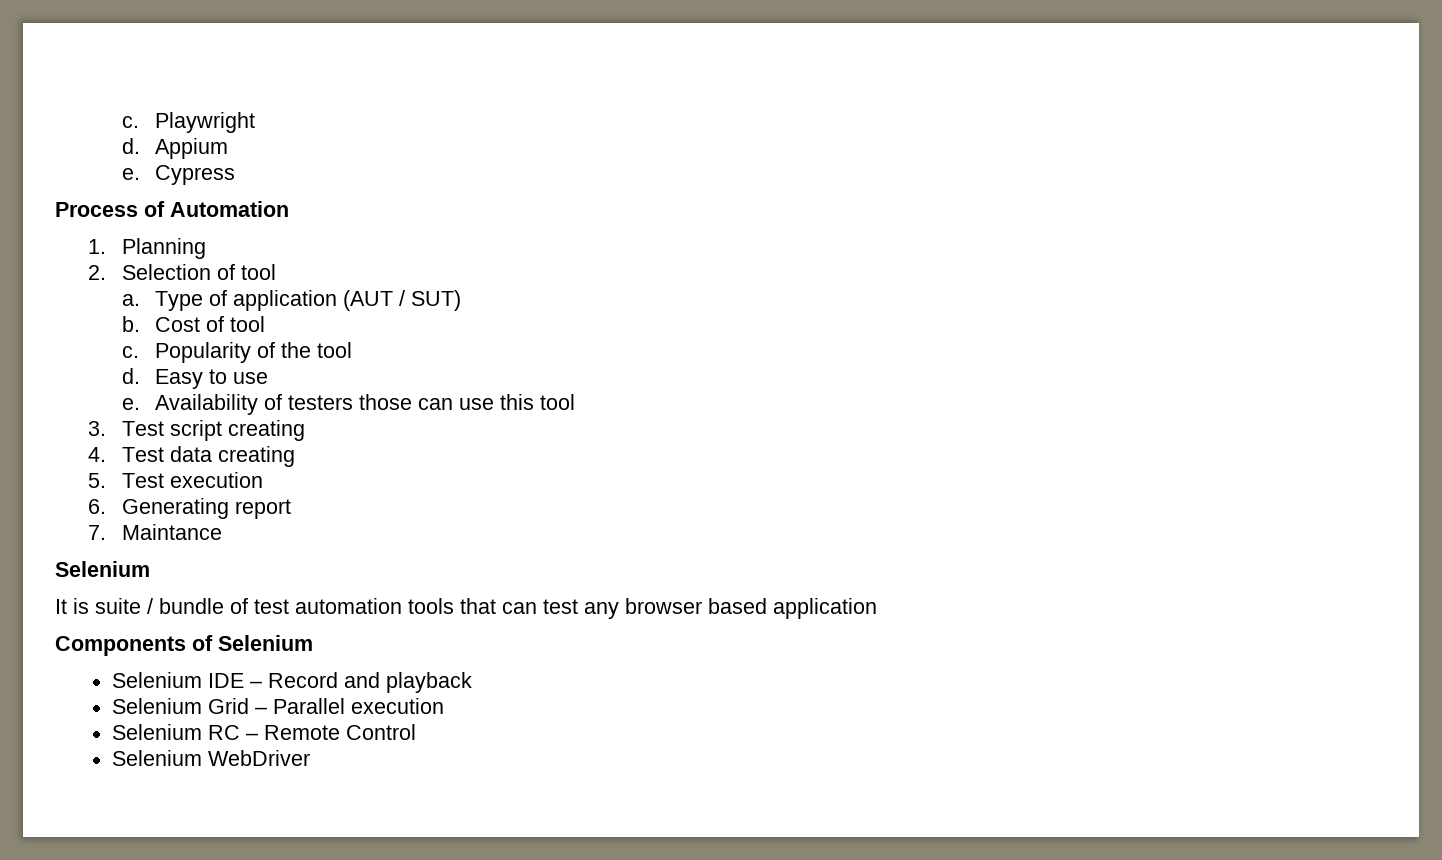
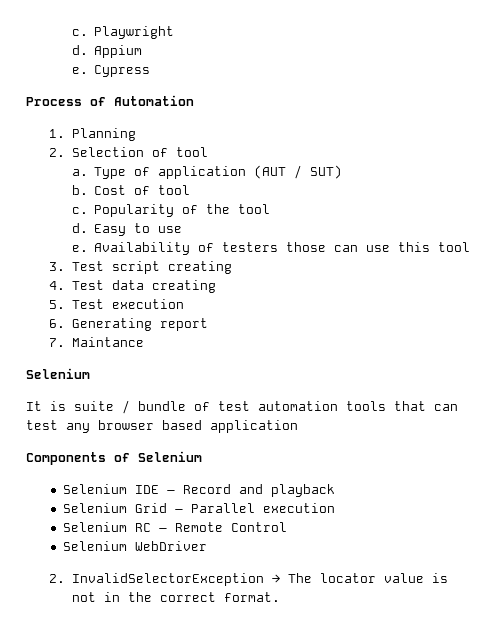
+ 2. InvalidSelectorException → The locator value is not in the correct format.

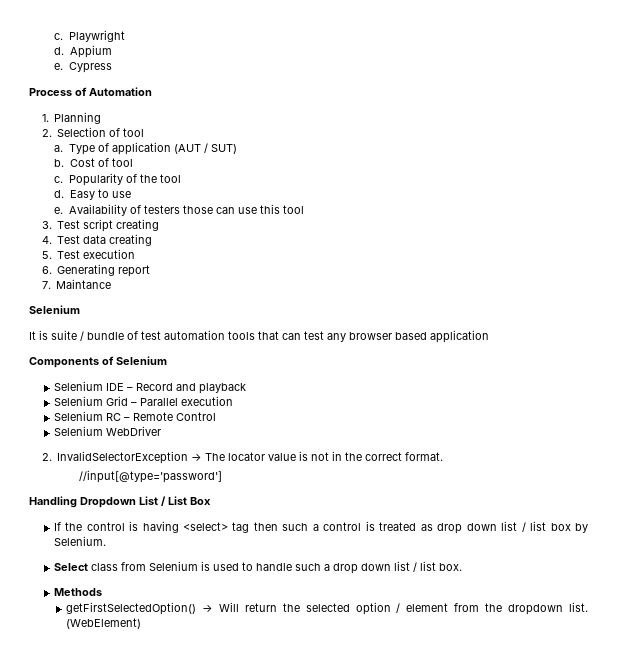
+ //input[@type='password']
+ Handling Dropdown List / List Box
+ If the control is having <select> tag then such a control is treated as drop down list / list box by Selenium.
+ Select class from Selenium is used to handle such a drop down list / list box.
+ Methods
+ getFirstSelectedOption() → Will return the selected option / element from the dropdown list. (WebElement)

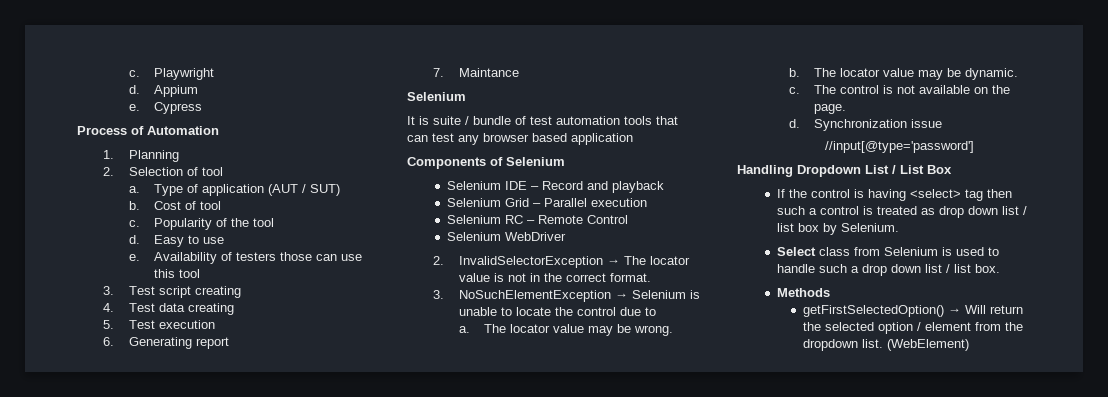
+ 3. NoSuchElementException → Selenium is unable to locate the control due to
+ a. The locator value may be wrong.
+ b. The locator value may be dynamic.
+ c. The control is not available on the page.
+ d. Synchronization issue

